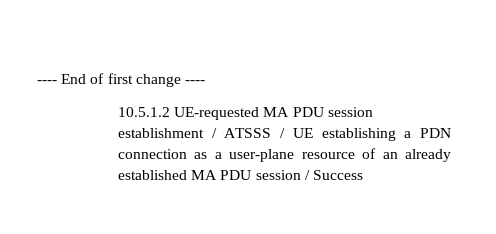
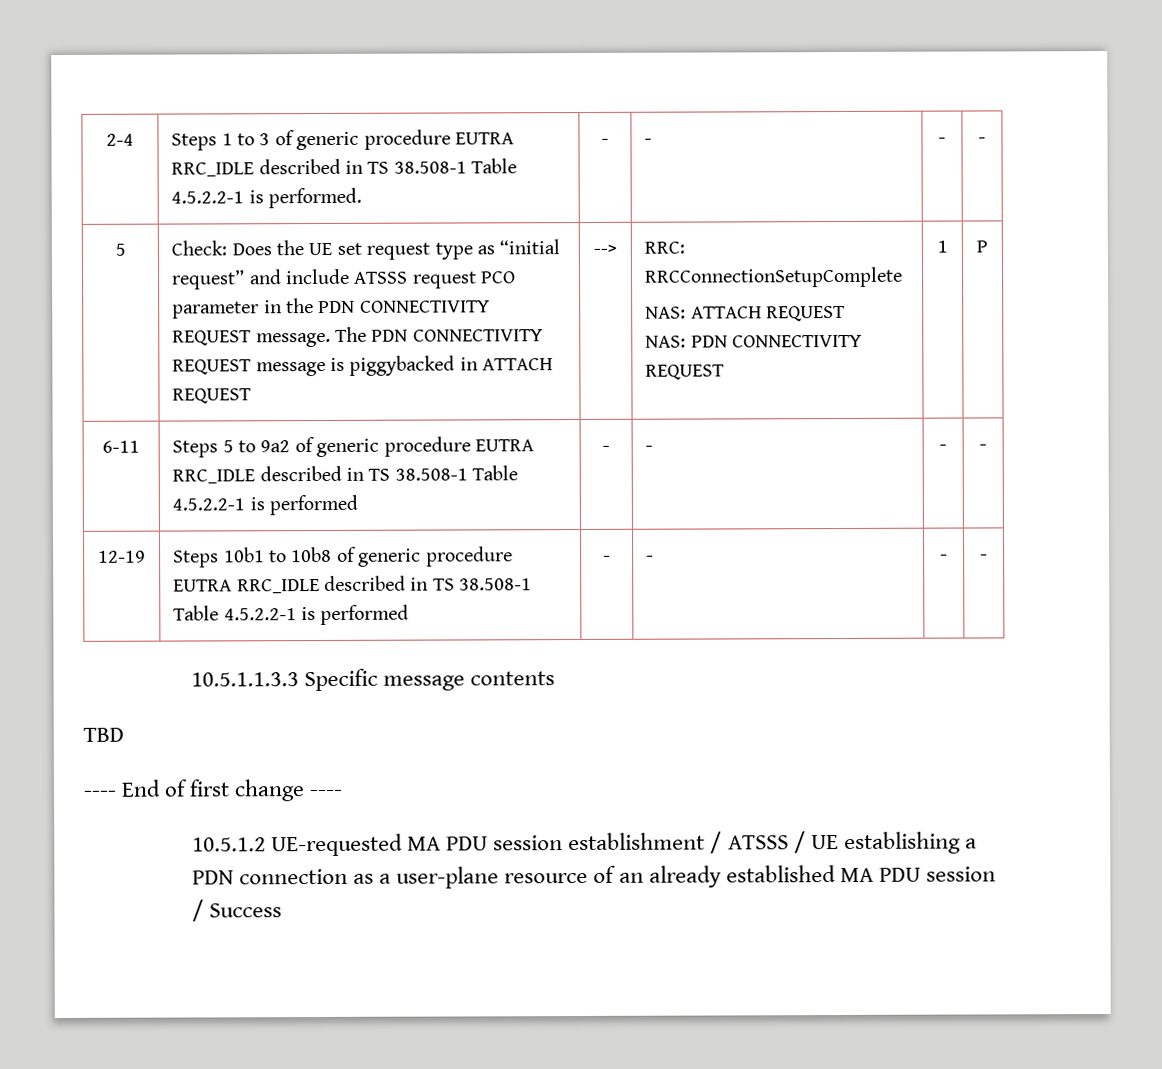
+ 2-4 | Steps 1 to 3 of generic procedure EUTRA RRC_IDLE described in TS 38.508-1 Table 4.5.2.2-1 is performed. | - | - | - | -
+ 5 | Check: Does the UE set request type as “initial request” and include ATSSS request PCO parameter in the PDN CONNECTIVITY REQUEST message. The PDN CONNECTIVITY REQUEST message is piggybacked in ATTACH REQUEST | --> | RRC: RRCConnectionSetupComplete
+ NAS: ATTACH REQUEST
+ NAS: PDN CONNECTIVITY REQUEST | 1 | P
+ 6-11 | Steps 5 to 9a2 of generic procedure EUTRA RRC_IDLE described in TS 38.508-1 Table 4.5.2.2-1 is performed | - | - | - | -
+ 12-19 | Steps 10b1 to 10b8 of generic procedure EUTRA RRC_IDLE described in TS 38.508-1 Table 4.5.2.2-1 is performed | - | - | - | -
+ 10.5.1.1.3.3 Specific message contents
+ TBD

